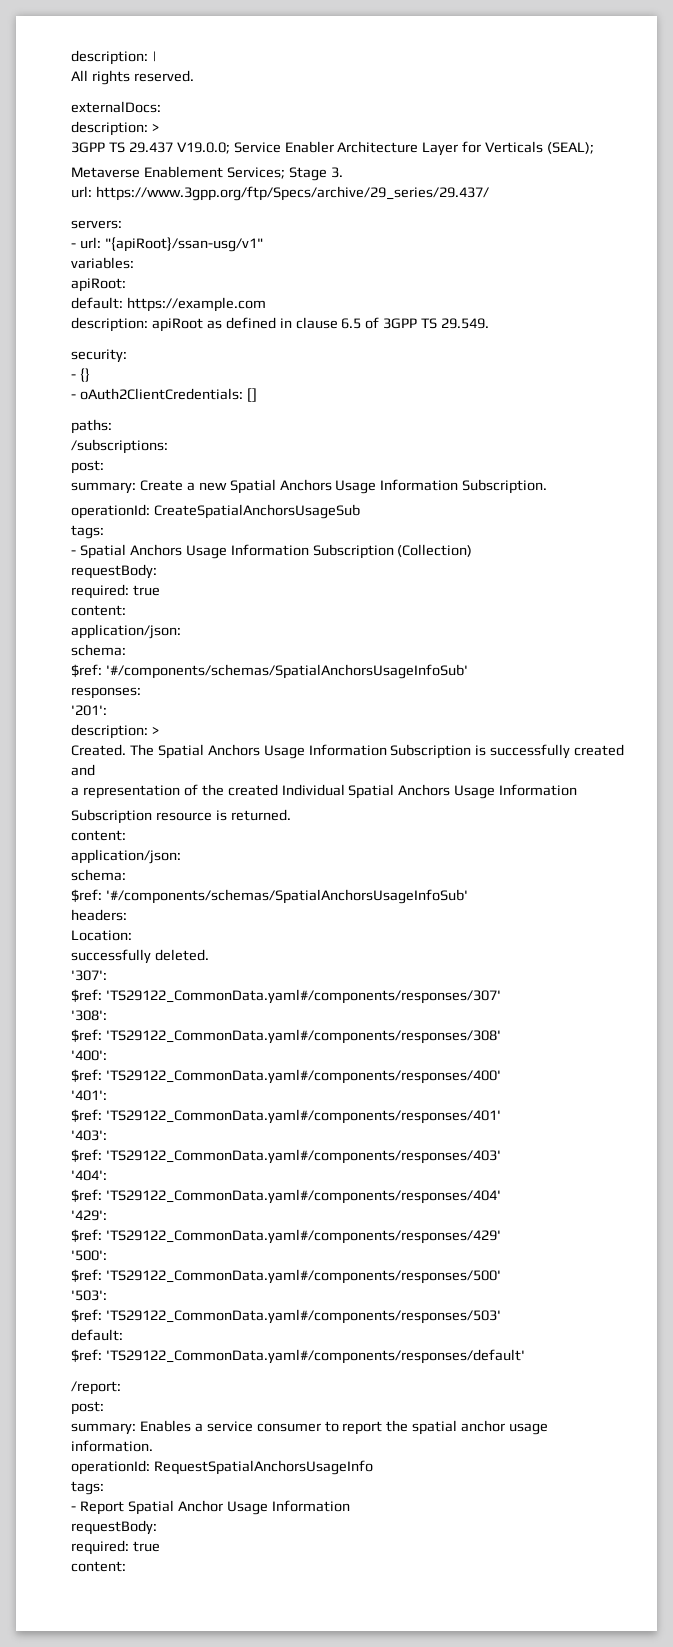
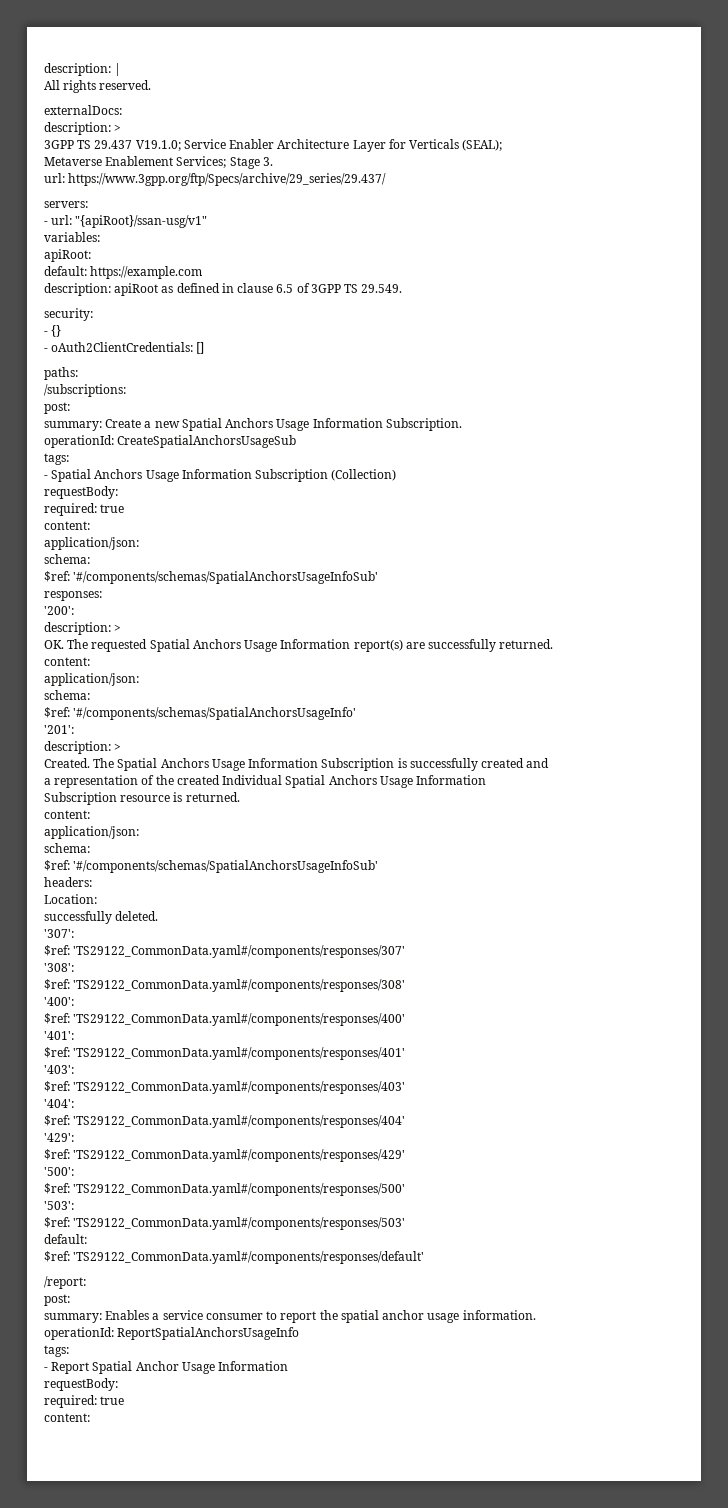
- 3GPP TS 29.437 V19.0.0; Service Enabler Architecture Layer for Verticals (SEAL);
+ 3GPP TS 29.437 V19.1.0; Service Enabler Architecture Layer for Verticals (SEAL);
+ '200':
+ description: >
+ OK. The requested Spatial Anchors Usage Information report(s) are successfully returned.
+ content:
+ application/json:
+ schema:
+ $ref: '#/components/schemas/SpatialAnchorsUsageInfo'
- operationId: RequestSpatialAnchorsUsageInfo
+ operationId: ReportSpatialAnchorsUsageInfo

